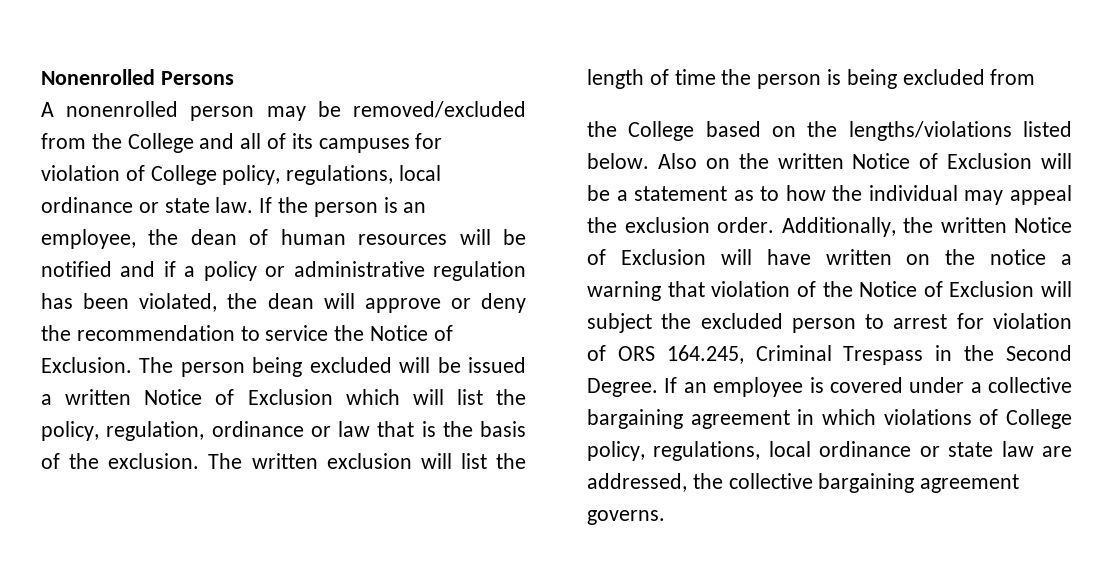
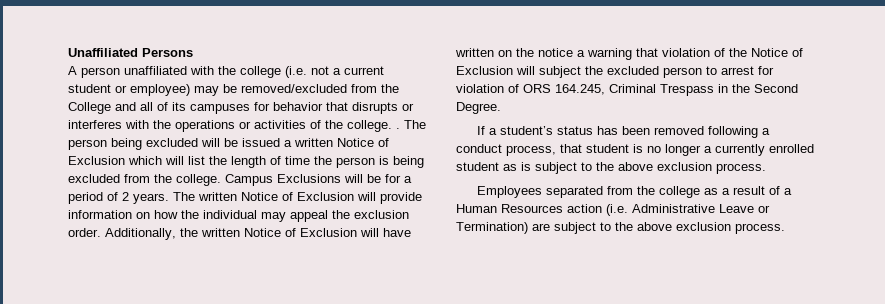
- Nonenrolled Persons
+ Unaffiliated Persons
- A nonenrolled person may be removed/excluded from the College and all of its campuses for violation of College policy, regulations, local ordinance or state law. If the person is an employee, the dean of human resources will be notified and if a policy or administrative regulation has been violated, the dean will approve or deny the recommendation to service the Notice of Exclusion.
+ A person unaffiliated with the college (i.e. not a current student or employee) may be removed/excluded from the College and all of its campuses for behavior that disrupts or interferes with the operations or activities of the college. .
- The person being excluded will be issued a written Notice of Exclusion which will list the policy, regulation, ordinance or law that is the basis of the exclusion. The written exclusion will list the length of time the person is being excluded from
- the College based on the lengths/violations listed below. Also on the written Notice of Exclusion will be a statement as to how the individual may appeal the exclusion order.
+ The person being excluded will be issued a written Notice of Exclusion which will list the length of time the person is being excluded from the college. Campus Exclusions will be for a period of 2 years. The written Notice of Exclusion will provide information on how the individual may appeal the exclusion order.
- Additionally, the written Notice of Exclusion will have written on the notice a warning that violation of the Notice of Exclusion will subject the excluded person to arrest for violation of ORS 164.245, Criminal Trespass in the Second Degree. If an employee is covered under a collective bargaining agreement in which violations of College policy, regulations, local ordinance or state law are addressed, the collective bargaining agreement governs.
+ Additionally, the written Notice of Exclusion will have written on the notice a warning that violation of the Notice of Exclusion will subject the excluded person to arrest for violation of ORS 164.245, Criminal Trespass in the Second Degree.
+ If a student’s status has been removed following a conduct process, that student is no longer a currently enrolled student as is subject to the above exclusion process.
+ Employees separated from the college as a result of a Human Resources action (i.e. Administrative Leave or Termination) are subject to the above exclusion process.

